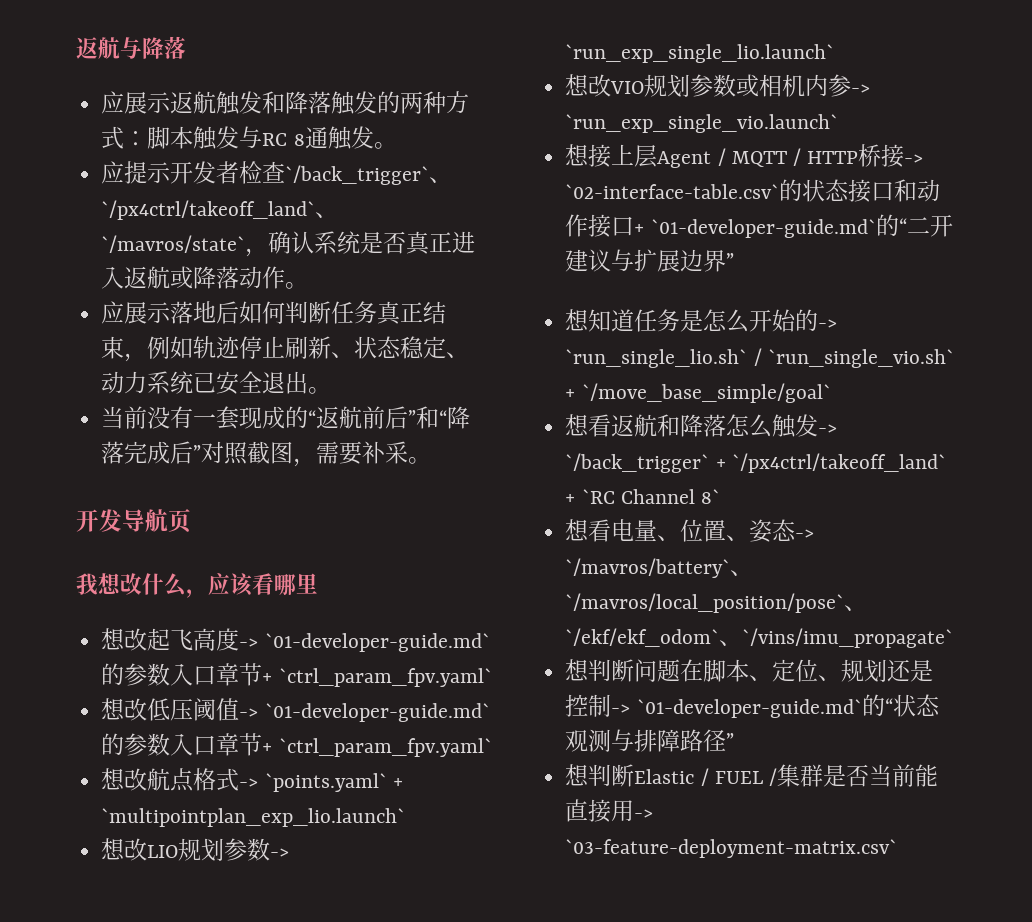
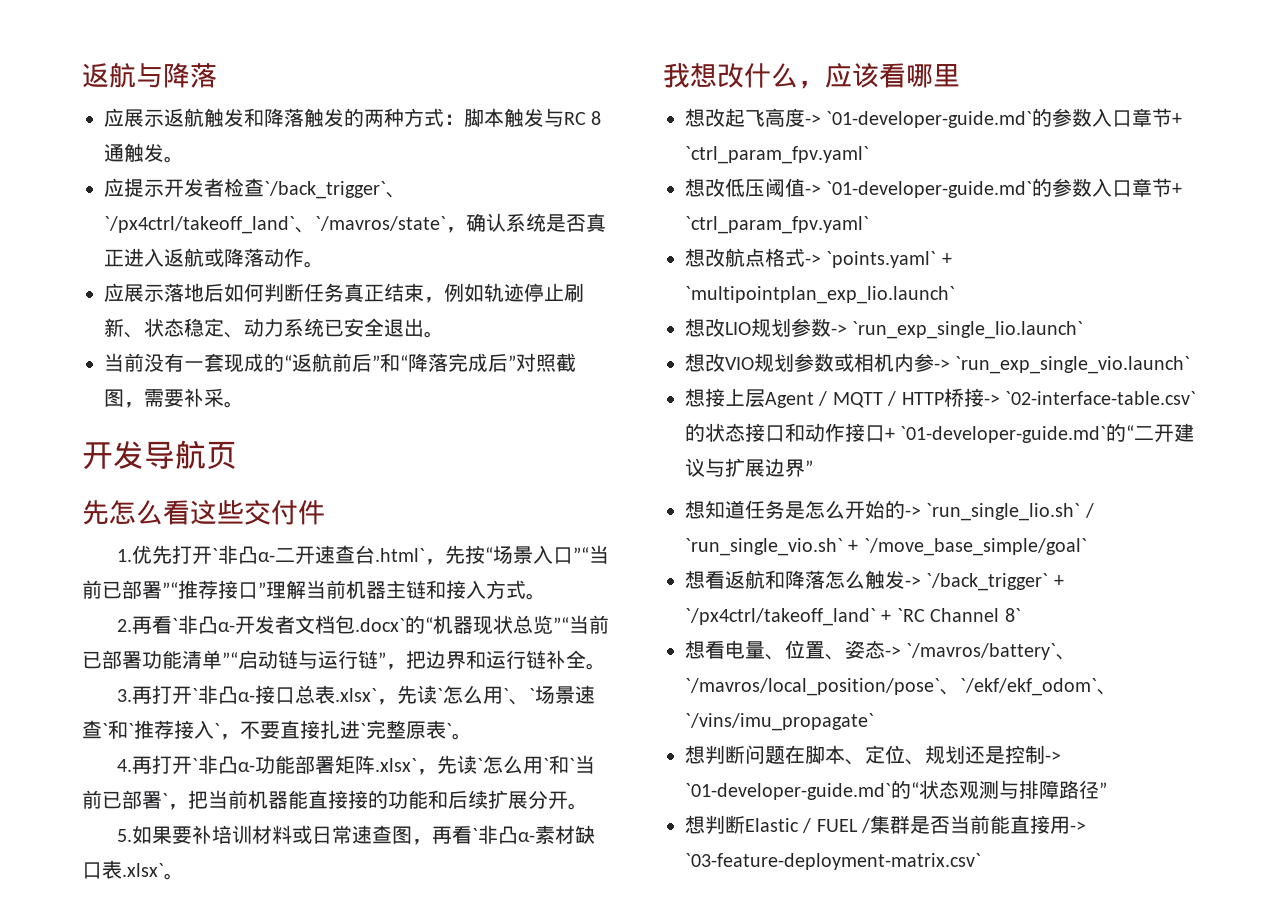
+ 先怎么看这些交付件
+ 1.优先打开`非凸α-二开速查台.html`，先按“场景入口”“当前已部署”“推荐接口”理解当前机器主链和接入方式。
+ 2.再看`非凸α-开发者文档包.docx`的“机器现状总览”“当前已部署功能清单”“启动链与运行链”，把边界和运行链补全。
+ 3.再打开`非凸α-接口总表.xlsx`，先读`怎么用`、`场景速查`和`推荐接入`，不要直接扎进`完整原表`。
+ 4.再打开`非凸α-功能部署矩阵.xlsx`，先读`怎么用`和`当前已部署`，把当前机器能直接接的功能和后续扩展分开。
+ 5.如果要补培训材料或日常速查图，再看`非凸α-素材缺口表.xlsx`。

